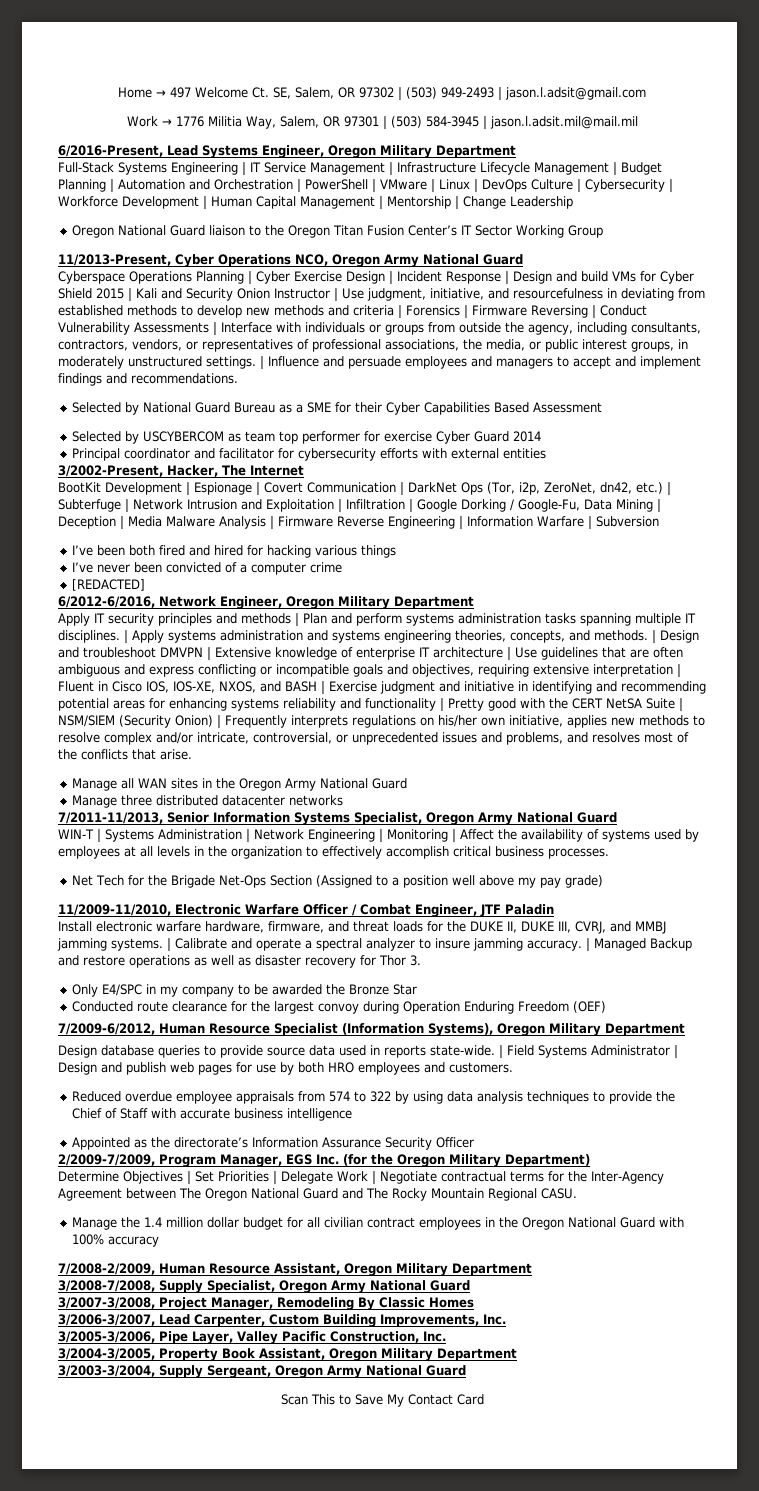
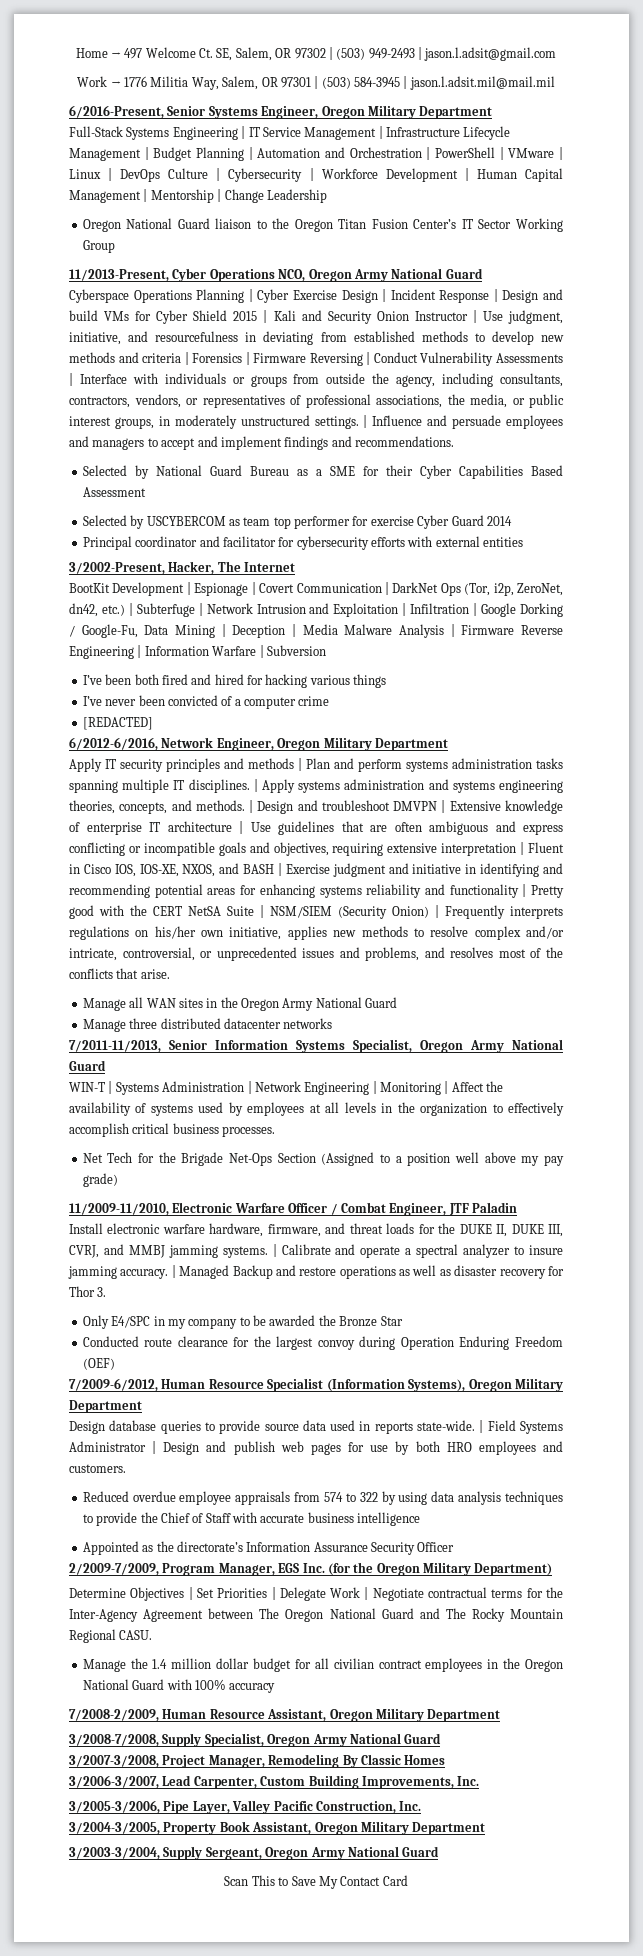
- 6/2016-Present, Lead Systems Engineer, Oregon Military Department
+ 6/2016-Present, Senior Systems Engineer, Oregon Military Department

